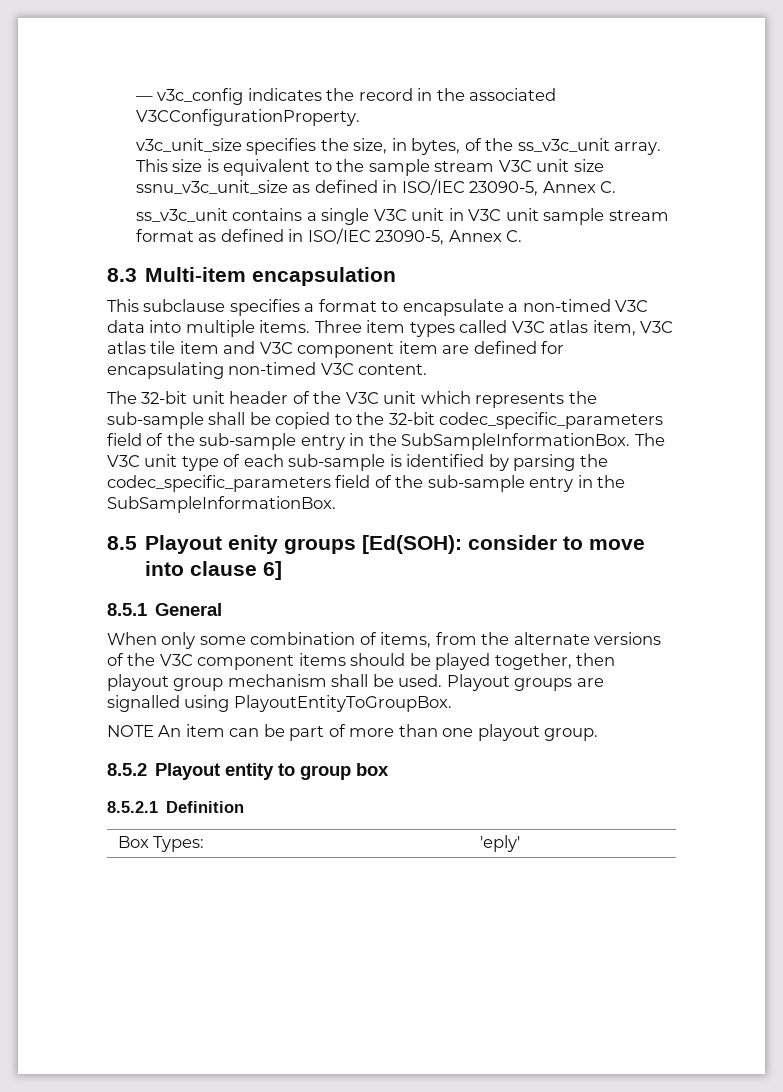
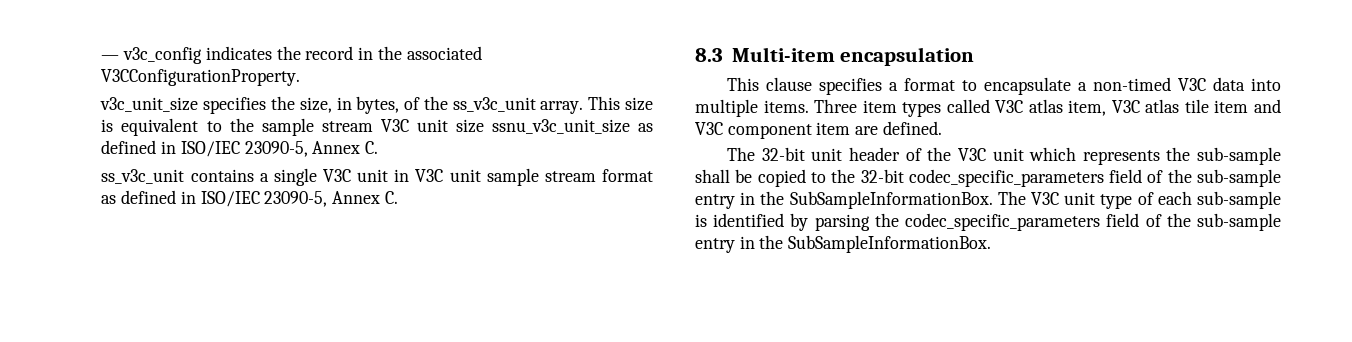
- This subclause specifies a format to encapsulate a non-timed V3C data into multiple items.
+ This clause specifies a format to encapsulate a non-timed V3C data into multiple items.
- Three item types called V3C atlas item, V3C atlas tile item and V3C component item are defined for encapsulating non-timed V3C content.
+ Three item types called V3C atlas item, V3C atlas tile item and V3C component item are defined.
- 8.5 Playout enity groups [Ed(SOH): consider to move into clause 6]
- 8.5.1 General
- When only some combination of items, from the alternate versions of the V3C component items should be played together, then playout group mechanism shall be used. Playout groups are signalled using PlayoutEntityToGroupBox.
- NOTE An item can be part of more than one playout group.
- 8.5.2 Playout entity to group box
- 8.5.2.1 Definition
- Box Types: | 'eply'

